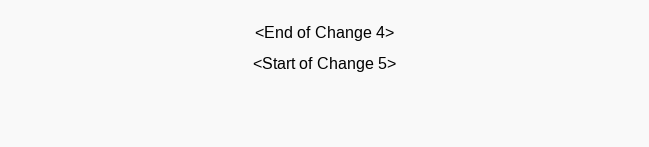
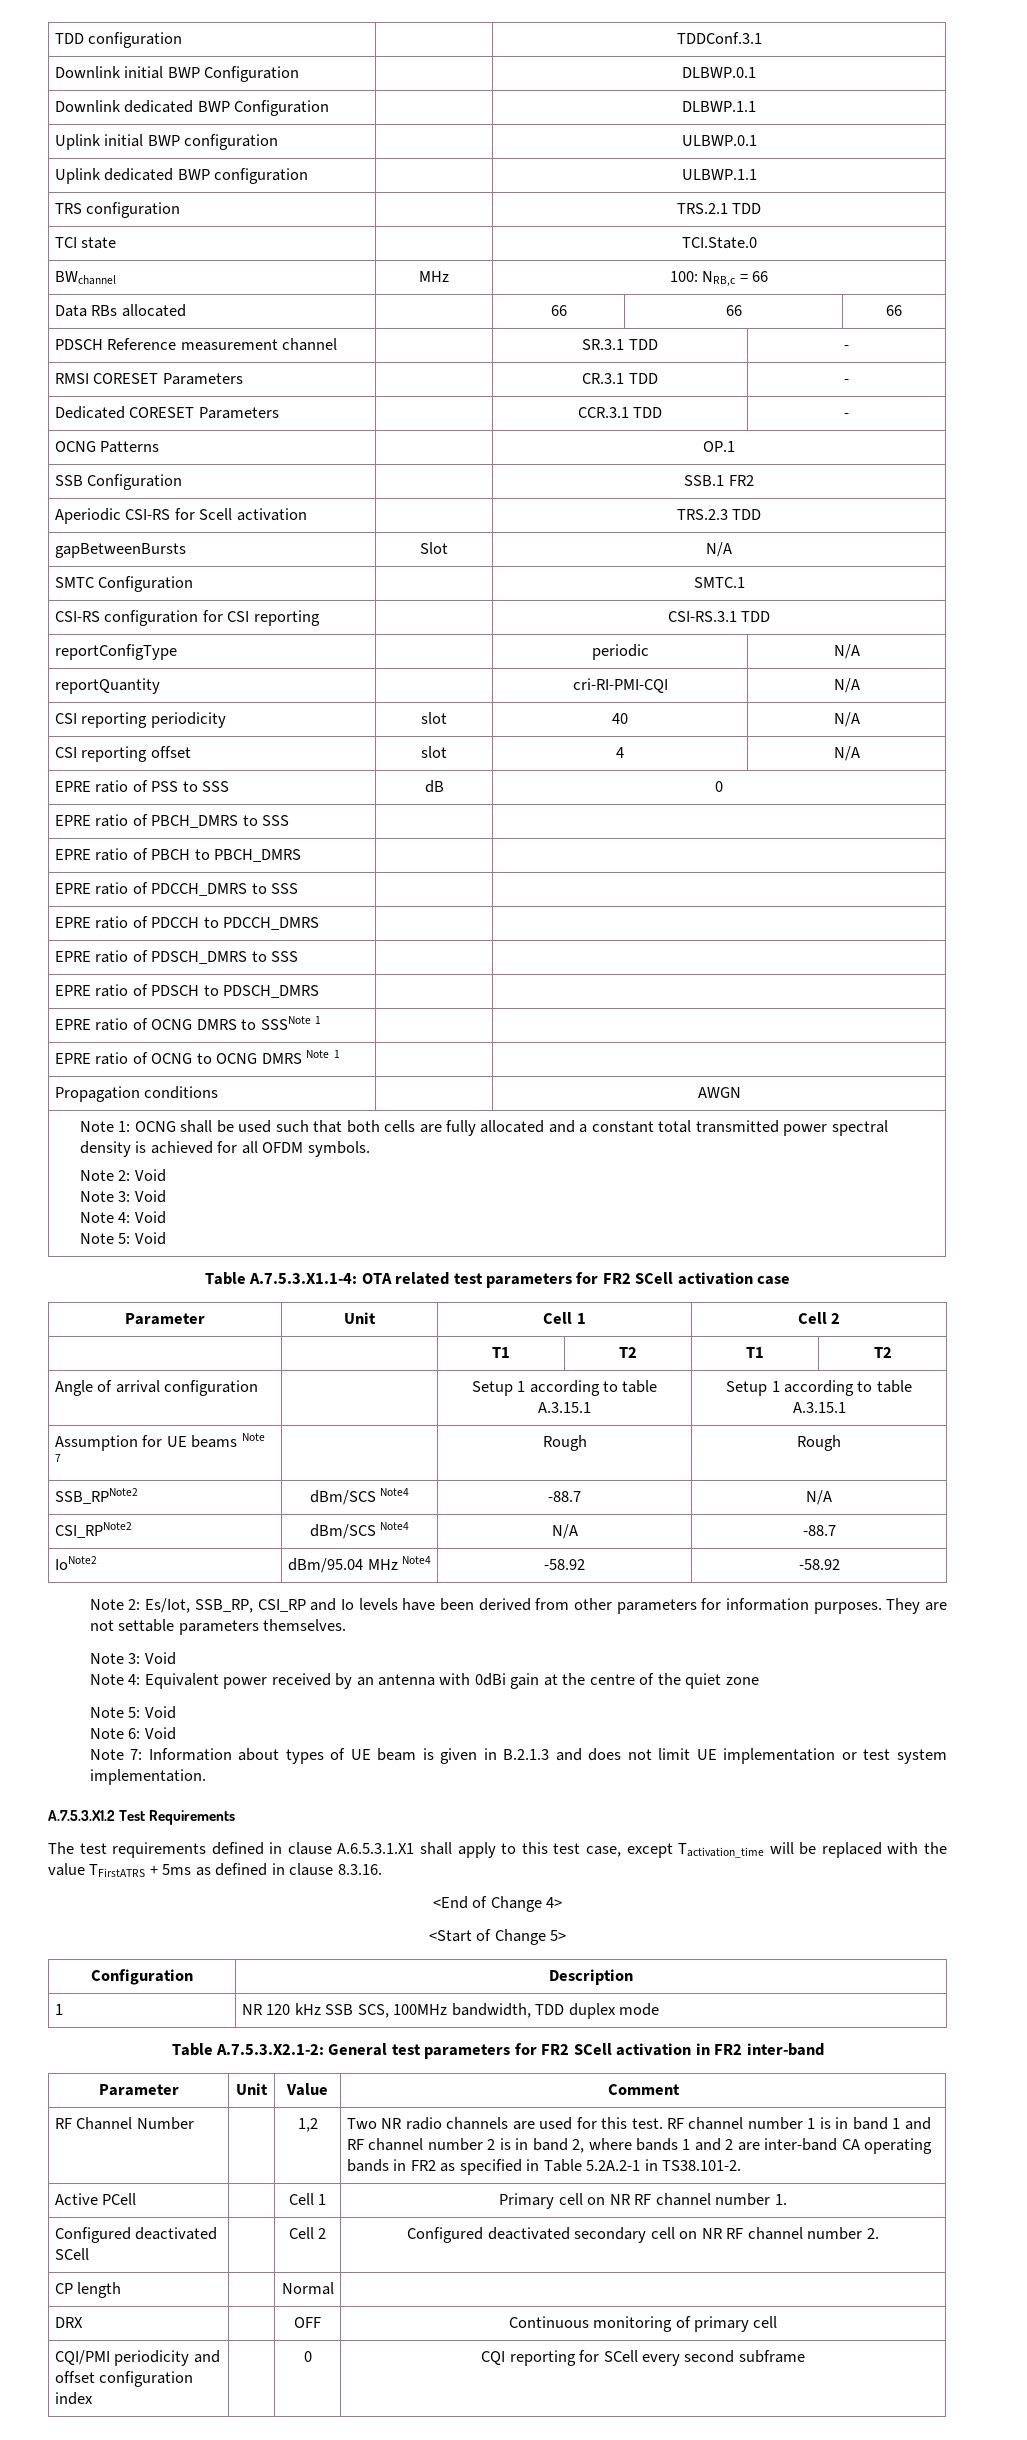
+ TDD configuration | | TDDConf.3.1
+ Downlink initial BWP Configuration | | DLBWP.0.1
+ Downlink dedicated BWP Configuration | | DLBWP.1.1
+ Uplink initial BWP configuration | | ULBWP.0.1
+ Uplink dedicated BWP configuration | | ULBWP.1.1
+ TRS configuration | | TRS.2.1 TDD
+ TCI state | | TCI.State.0
+ BWchannel | MHz | 100: NRB,c = 66
+ Data RBs allocated | | 66 | 66 | 66
+ PDSCH Reference measurement channel | | SR.3.1 TDD | -
+ RMSI CORESET Parameters | | CR.3.1 TDD | -
+ Dedicated CORESET Parameters | | CCR.3.1 TDD | -
+ OCNG Patterns | | OP.1
+ SSB Configuration | | SSB.1 FR2
+ Aperiodic CSI-RS for Scell activation | | TRS.2.3 TDD
+ gapBetweenBursts | Slot | N/A
+ SMTC Configuration | | SMTC.1
+ CSI-RS configuration for CSI reporting | | CSI-RS.3.1 TDD
+ reportConfigType | | periodic | N/A
+ reportQuantity | | cri-RI-PMI-CQI | N/A
+ CSI reporting periodicity | slot | 40 | N/A
+ CSI reporting offset | slot | 4 | N/A
+ EPRE ratio of PSS to SSS | dB | 0
+ EPRE ratio of PBCH_DMRS to SSS | |
+ EPRE ratio of PBCH to PBCH_DMRS | |
+ EPRE ratio of PDCCH_DMRS to SSS | |
+ EPRE ratio of PDCCH to PDCCH_DMRS | |
+ EPRE ratio of PDSCH_DMRS to SSS | |
+ EPRE ratio of PDSCH to PDSCH_DMRS | |
+ EPRE ratio of OCNG DMRS to SSSNote 1 | |
+ EPRE ratio of OCNG to OCNG DMRS Note 1 | |
+ Propagation conditions | | AWGN
+ Note 1: OCNG shall be used such that both cells are fully allocated and a constant total transmitted power spectral density is achieved for all OFDM symbols.
+ Note 2: Void
+ Note 3: Void
+ Note 4: Void
+ Note 5: Void
+ Table A.7.5.3.X1.1-4: OTA related test parameters for FR2 SCell activation case
+ Parameter | Unit | Cell 1 | Cell 2
+ | | T1 | T2 | T1 | T2
+ Angle of arrival configuration | | Setup 1 according to table A.3.15.1 | Setup 1 according to table A.3.15.1
+ Assumption for UE beams Note 7 | | Rough | Rough
+ SSB_RPNote2 | dBm/SCS Note4 | -88.7 | N/A
+ CSI_RPNote2 | dBm/SCS Note4 | N/A | -88.7
+ IoNote2 | dBm/95.04 MHz Note4 | -58.92 | -58.92
+ Note 2: Es/Iot, SSB_RP, CSI_RP and Io levels have been derived from other parameters for information purposes. They are not settable parameters themselves.
+ Note 3: Void
+ Note 4: Equivalent power received by an antenna with 0dBi gain at the centre of the quiet zone
+ Note 5: Void
+ Note 6: Void
+ Note 7: Information about types of UE beam is given in B.2.1.3 and does not limit UE implementation or test system implementation.
+ A.7.5.3.X1.2 Test Requirements
+ The test requirements defined in clause A.6.5.3.1.X1 shall apply to this test case, except Tactivation_time will be replaced with the value TFirstATRS + 5ms as defined in clause 8.3.16.
+ Configuration | Description
+ 1 | NR 120 kHz SSB SCS, 100MHz bandwidth, TDD duplex mode
+ Table A.7.5.3.X2.1-2: General test parameters for FR2 SCell activation in FR2 inter-band
+ Parameter | Unit | Value | Comment
+ RF Channel Number | | 1,2 | Two NR radio channels are used for this test. RF channel number 1 is in band 1 and RF channel number 2 is in band 2, where bands 1 and 2 are inter-band CA operating bands in FR2 as specified in Table 5.2A.2-1 in TS38.101-2.
+ Active PCell | | Cell 1 | Primary cell on NR RF channel number 1.
+ Configured deactivated SCell | | Cell 2 | Configured deactivated secondary cell on NR RF channel number 2.
+ CP length | | Normal |
+ DRX | | OFF | Continuous monitoring of primary cell
+ CQI/PMI periodicity and offset configuration index | | 0 | CQI reporting for SCell every second subframe

